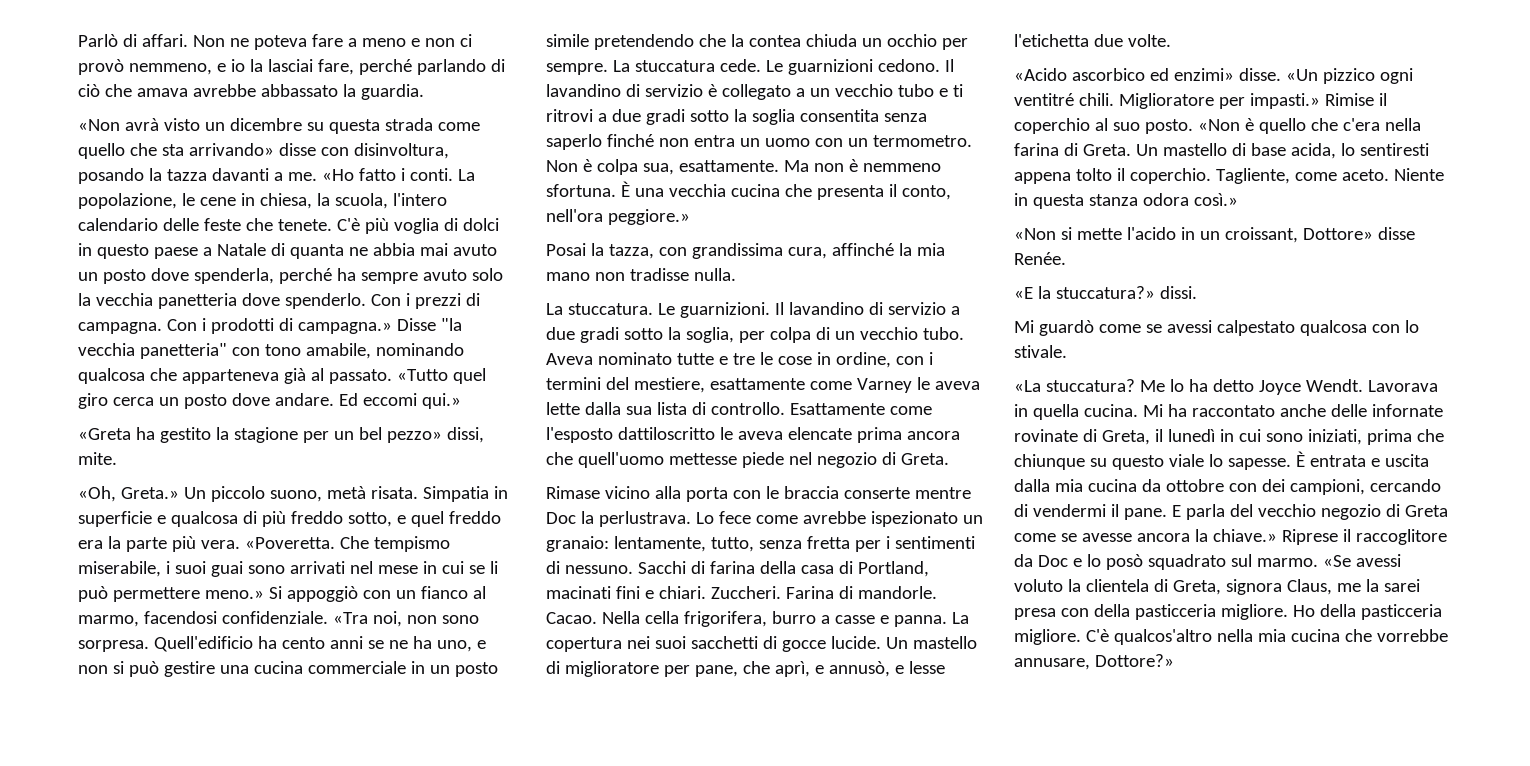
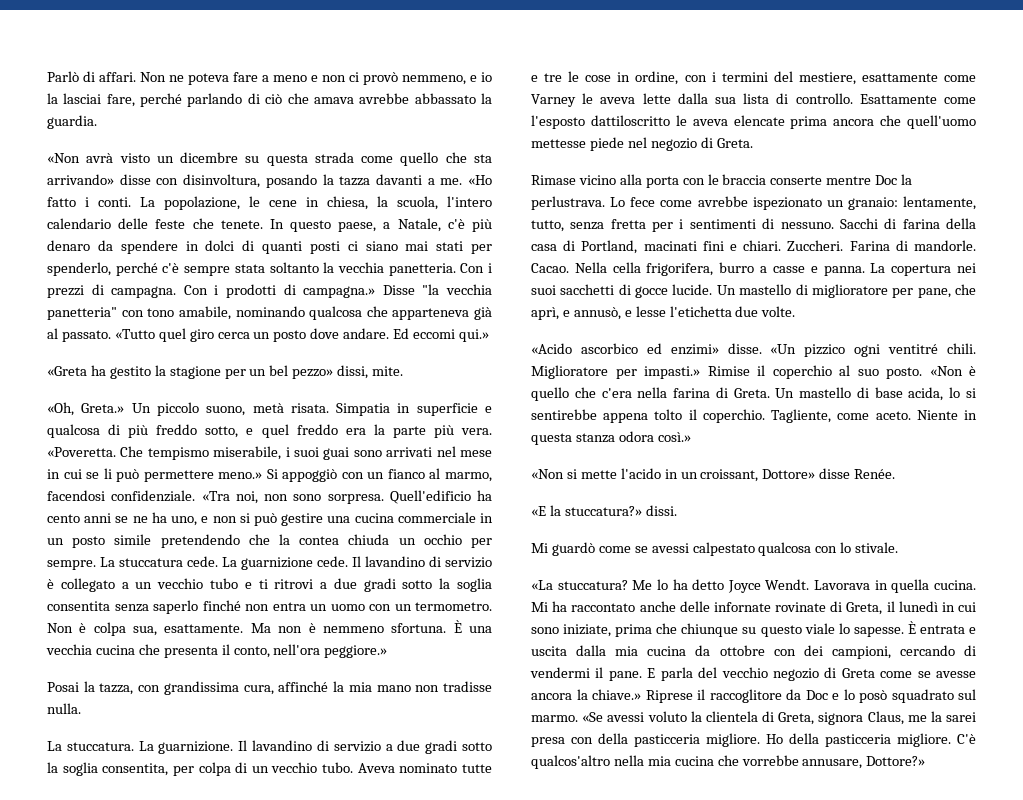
- C'è più voglia di dolci in questo paese a Natale di quanta ne abbia mai avuto un posto dove spenderla, perché ha sempre avuto solo la vecchia panetteria dove spenderlo.
+ In questo paese, a Natale, c'è più denaro da spendere in dolci di quanti posti ci siano mai stati per spenderlo, perché c'è sempre stata soltanto la vecchia panetteria.
- Le guarnizioni cedono.
+ La guarnizione cede.
- Le guarnizioni.
+ La guarnizione.
- Il lavandino di servizio a due gradi sotto la soglia, per colpa di un vecchio tubo.
+ Il lavandino di servizio a due gradi sotto la soglia consentita, per colpa di un vecchio tubo.
- Un mastello di base acida, lo sentiresti appena tolto il coperchio.
+ Un mastello di base acida, lo si sentirebbe appena tolto il coperchio.
- Mi ha raccontato anche delle infornate rovinate di Greta, il lunedì in cui sono iniziati, prima che chiunque su questo viale lo sapesse.
+ Mi ha raccontato anche delle infornate rovinate di Greta, il lunedì in cui sono iniziate, prima che chiunque su questo viale lo sapesse.

